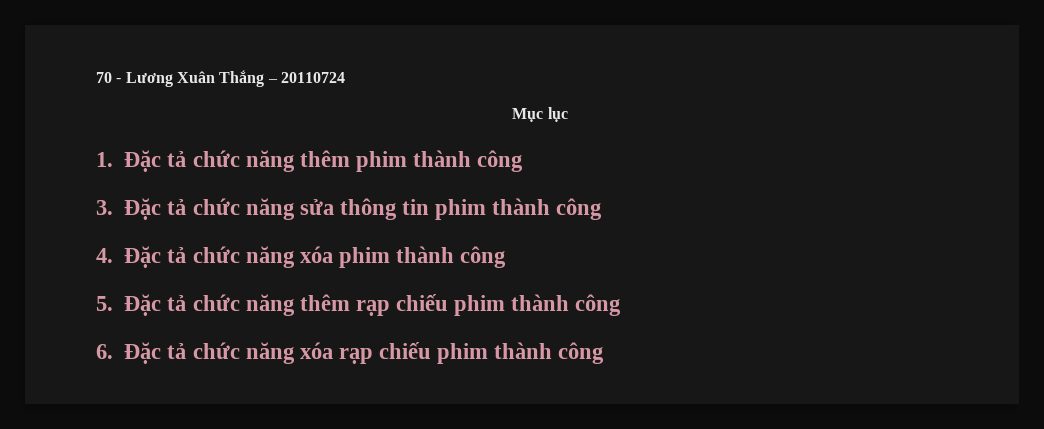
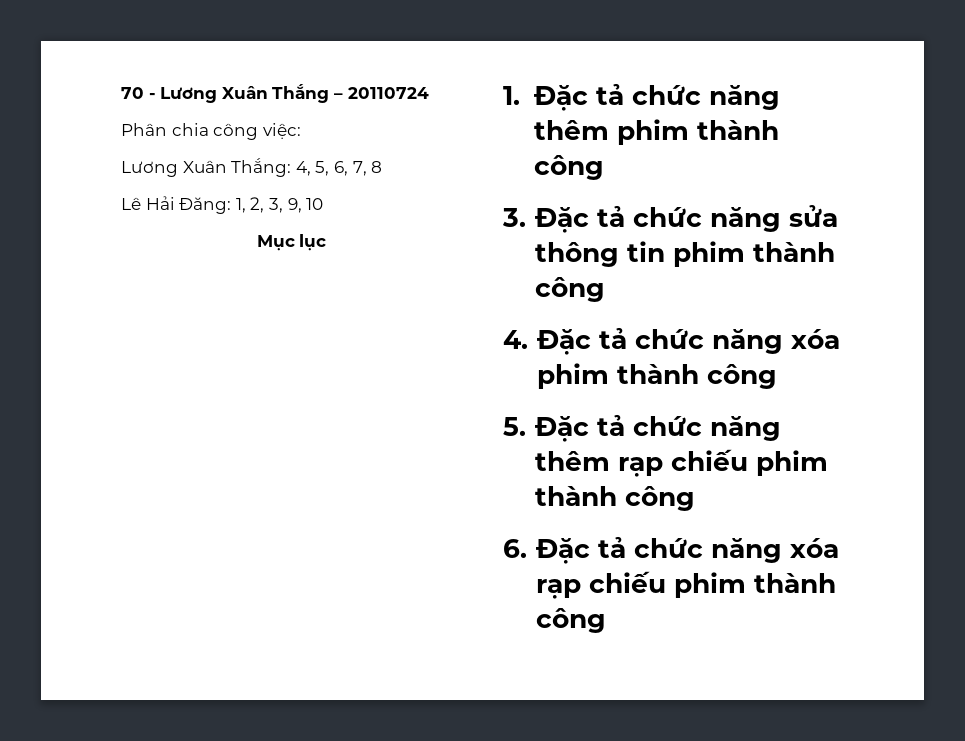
+ Phân chia công việc:
+ Lương Xuân Thắng: 4, 5, 6, 7, 8
+ Lê Hải Đăng: 1, 2, 3, 9, 10

